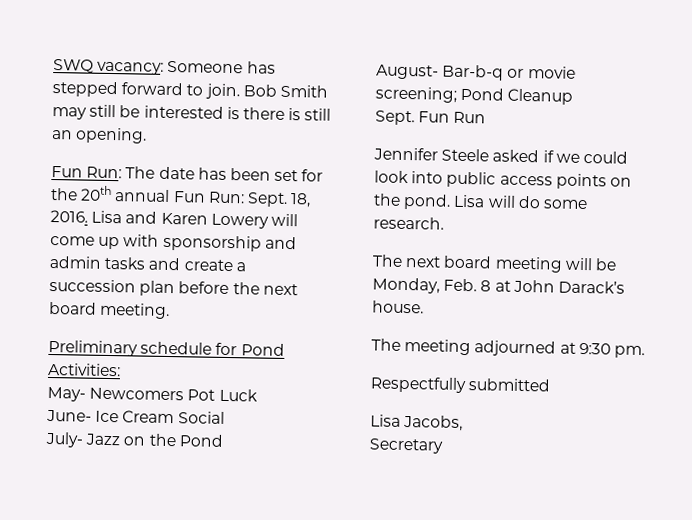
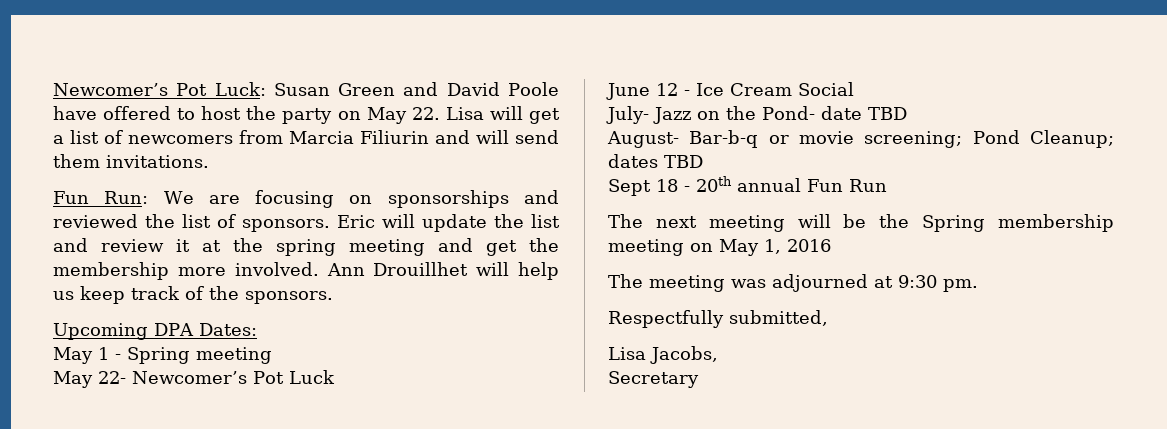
- SWQ vacancy: Someone has stepped forward to join. Bob Smith may still be interested is there is still an opening.
- Fun Run: The date has been set for the 20th annual Fun Run: Sept. 18, 2016. Lisa and Karen Lowery will come up with sponsorship and admin tasks and create a succession plan before the next board meeting.
- Preliminary schedule for Pond Activities:
- May- Newcomers Pot Luck
+ Newcomer’s Pot Luck: Susan Green and David Poole have offered to host the party on May 22. Lisa will get a list of newcomers from Marcia Filiurin and will send them invitations.
+ Fun Run: We are focusing on sponsorships and reviewed the list of sponsors. Eric will update the list and review it at the spring meeting and get the membership more involved. Ann Drouillhet will help us keep track of the sponsors.
+ Upcoming DPA Dates:
+ May 1 - Spring meeting
+ May 22- Newcomer’s Pot Luck
- June- Ice Cream Social
+ June 12 - Ice Cream Social
- July- Jazz on the Pond
+ July- Jazz on the Pond- date TBD
- August- Bar-b-q or movie screening; Pond Cleanup
- Sept. Fun Run
- Jennifer Steele asked if we could look into public access points on the pond. Lisa will do some research.
+ August- Bar-b-q or movie screening; Pond Cleanup; dates TBD
+ Sept 18 - 20th annual Fun Run
- The next board meeting will be Monday, Feb. 8 at John Darack’s house.
+ The next meeting will be the Spring membership meeting on May 1, 2016
- The meeting adjourned at 9:30 pm.
+ The meeting was adjourned at 9:30 pm.
- Respectfully submitted
+ Respectfully submitted,

